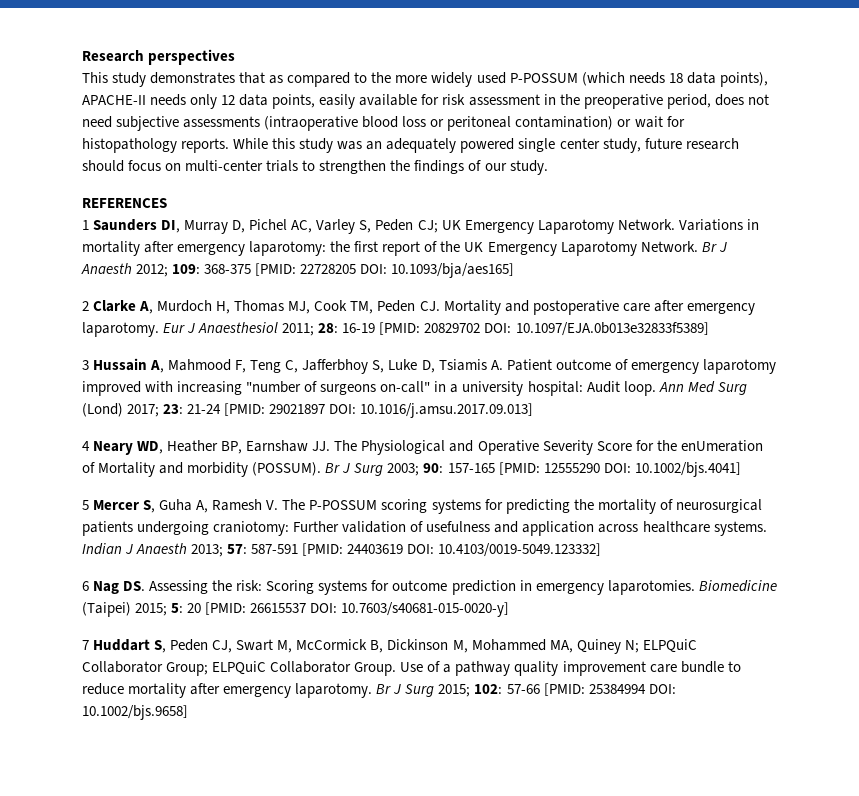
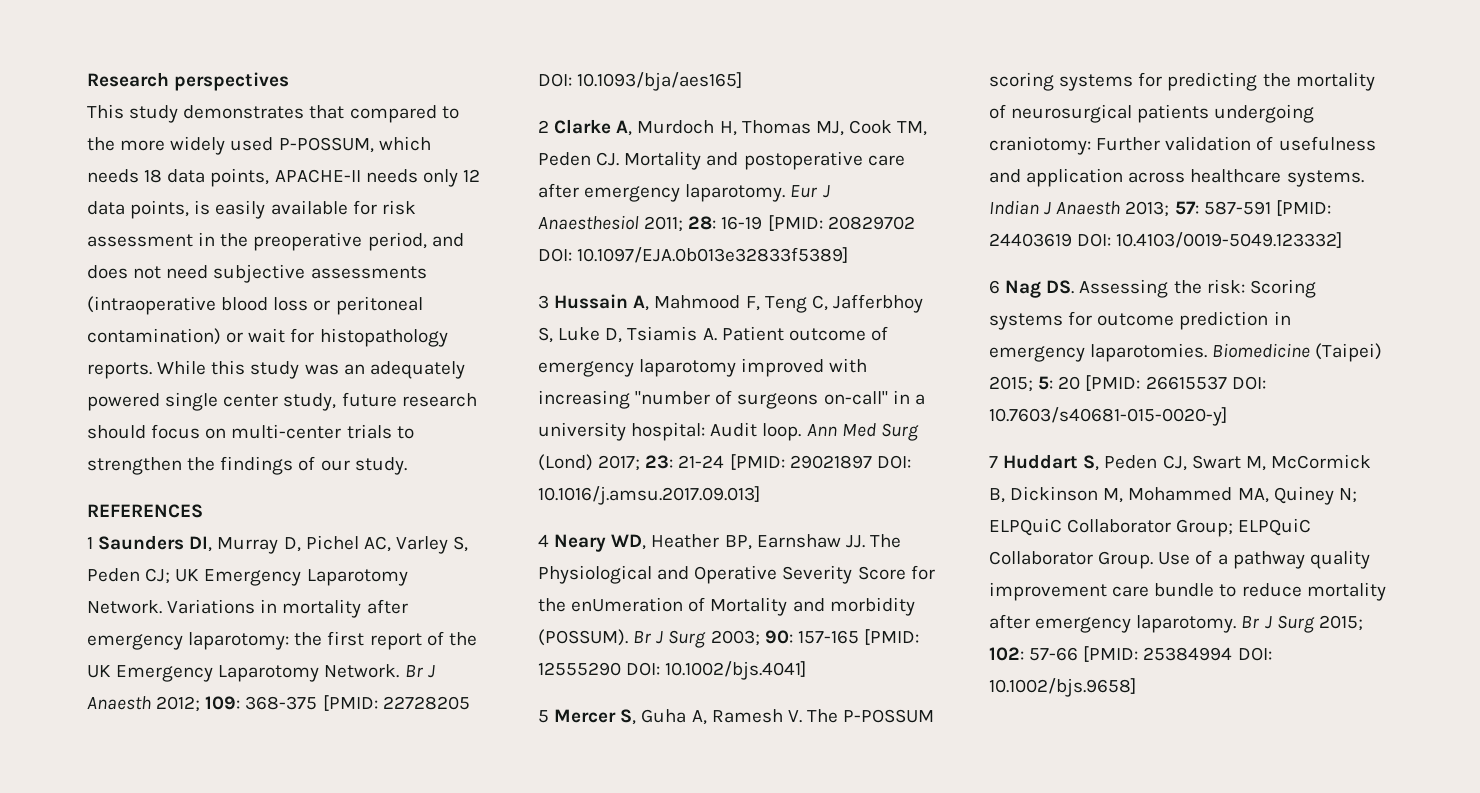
- This study demonstrates that as compared to the more widely used P-POSSUM (which needs 18 data points), APACHE-II needs only 12 data points, easily available for risk assessment in the preoperative period, does not need subjective assessments (intraoperative blood loss or peritoneal contamination) or wait for histopathology reports.
+ This study demonstrates that compared to the more widely used P-POSSUM, which needs 18 data points, APACHE-II needs only 12 data points, is easily available for risk assessment in the preoperative period, and does not need subjective assessments (intraoperative blood loss or peritoneal contamination) or wait for histopathology reports.

